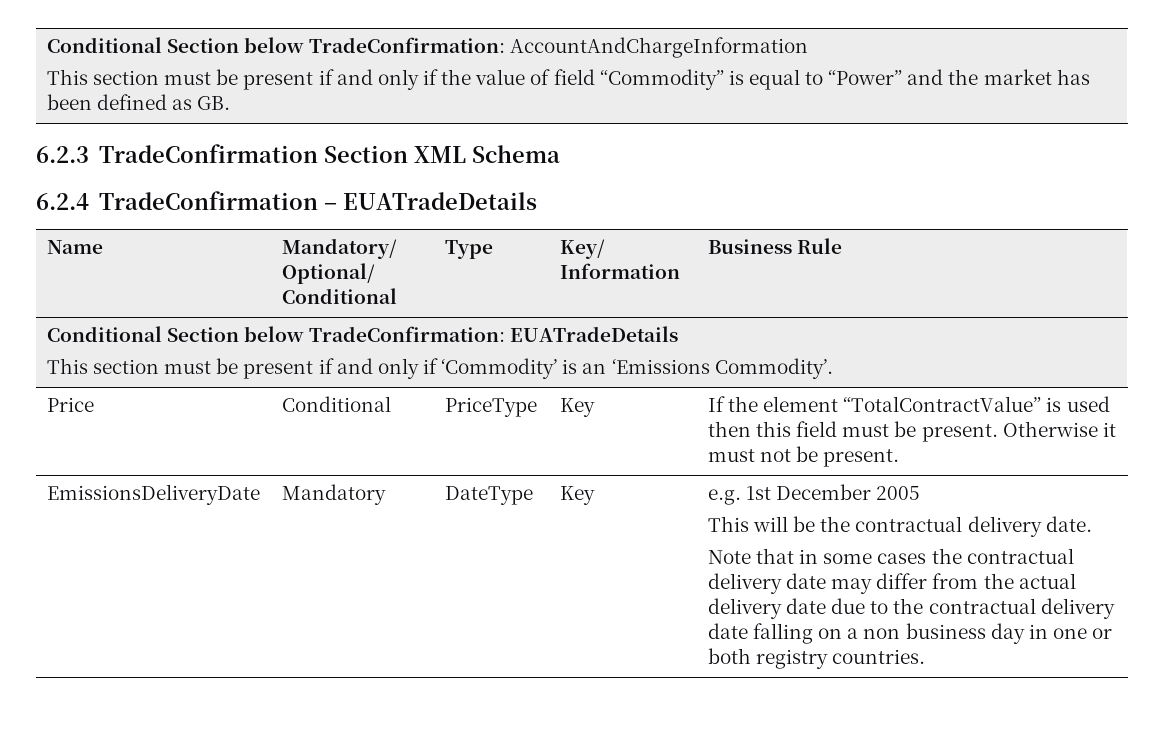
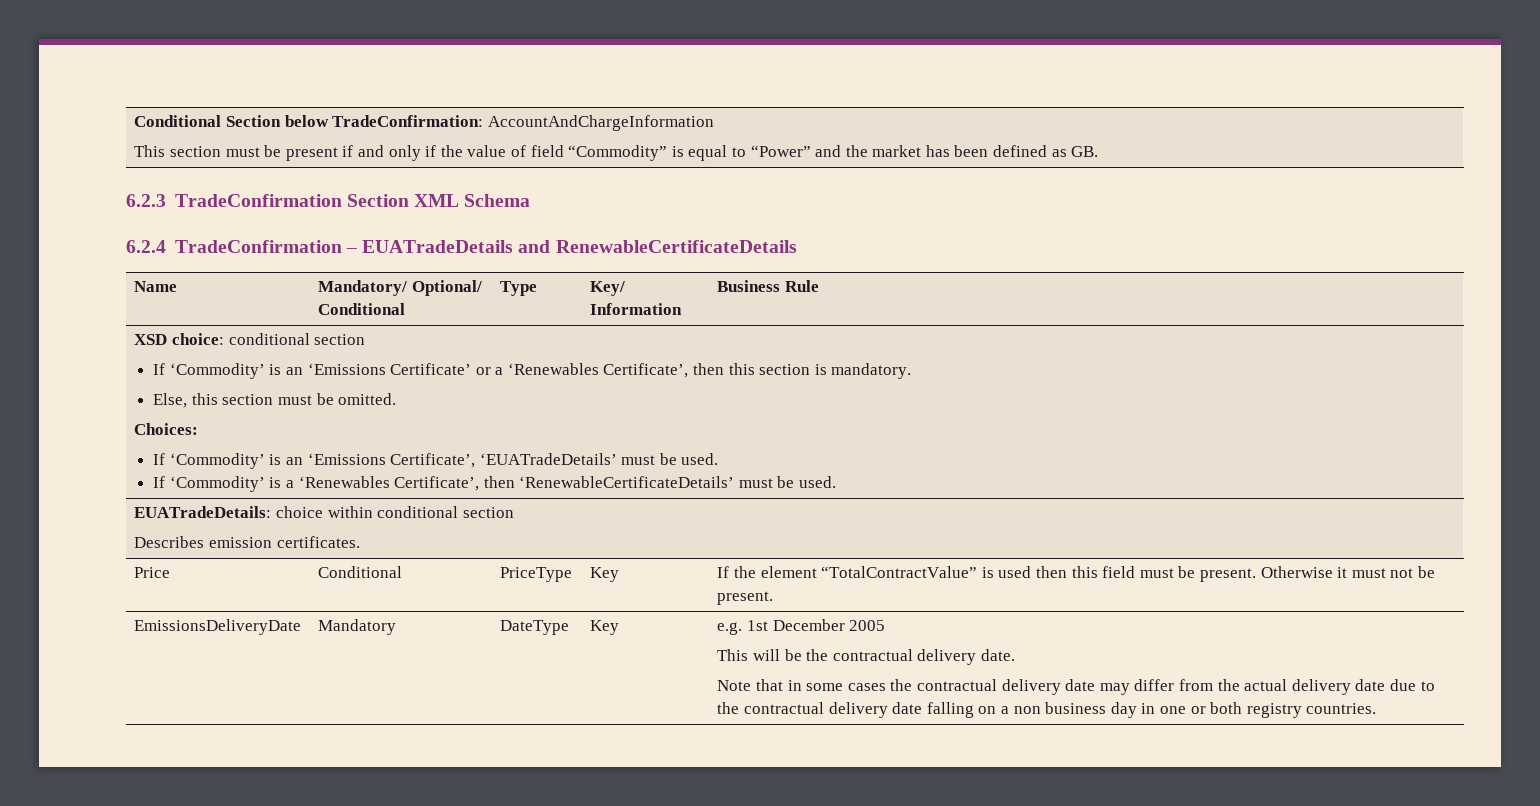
- 6.2.4 TradeConfirmation – EUATradeDetails
+ 6.2.4 TradeConfirmation – EUATradeDetails and RenewableCertificateDetails
- Conditional Section below TradeConfirmation: EUATradeDetails
- This section must be present if and only if ‘Commodity’ is an ‘Emissions Commodity’.
+ XSD choice: conditional section
+ If ‘Commodity’ is an ‘Emissions Certificate’ or a ‘Renewables Certificate’, then this section is mandatory.
+ Else, this section must be omitted.
+ Choices:
+ If ‘Commodity’ is an ‘Emissions Certificate’, ‘EUATradeDetails’ must be used.
+ If ‘Commodity’ is a ‘Renewables Certificate’, then ‘RenewableCertificateDetails’ must be used.
+ EUATradeDetails: choice within conditional section
+ Describes emission certificates.

